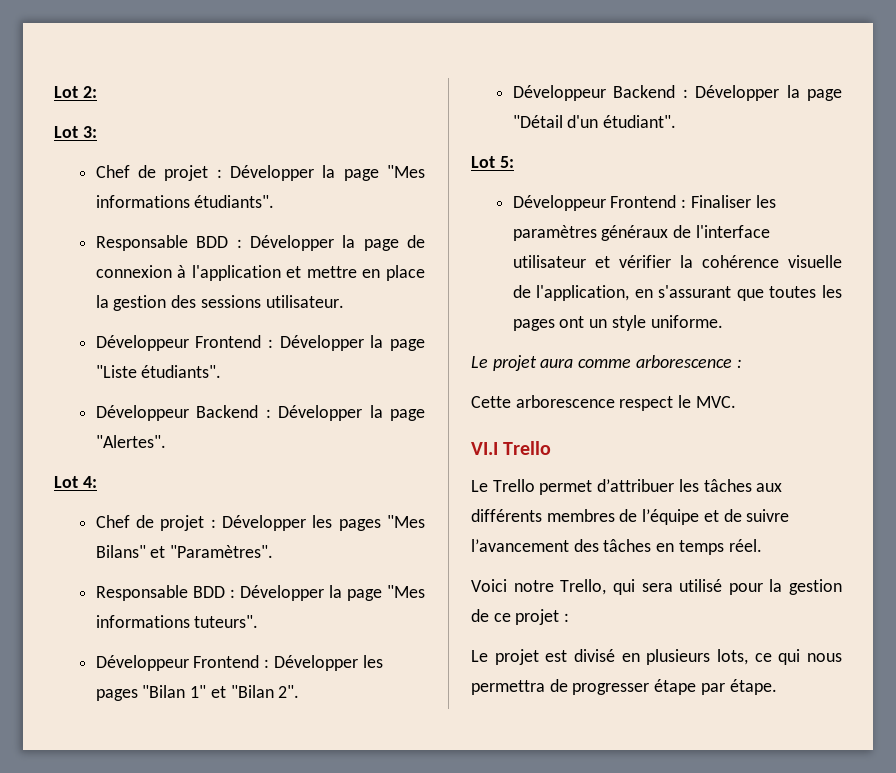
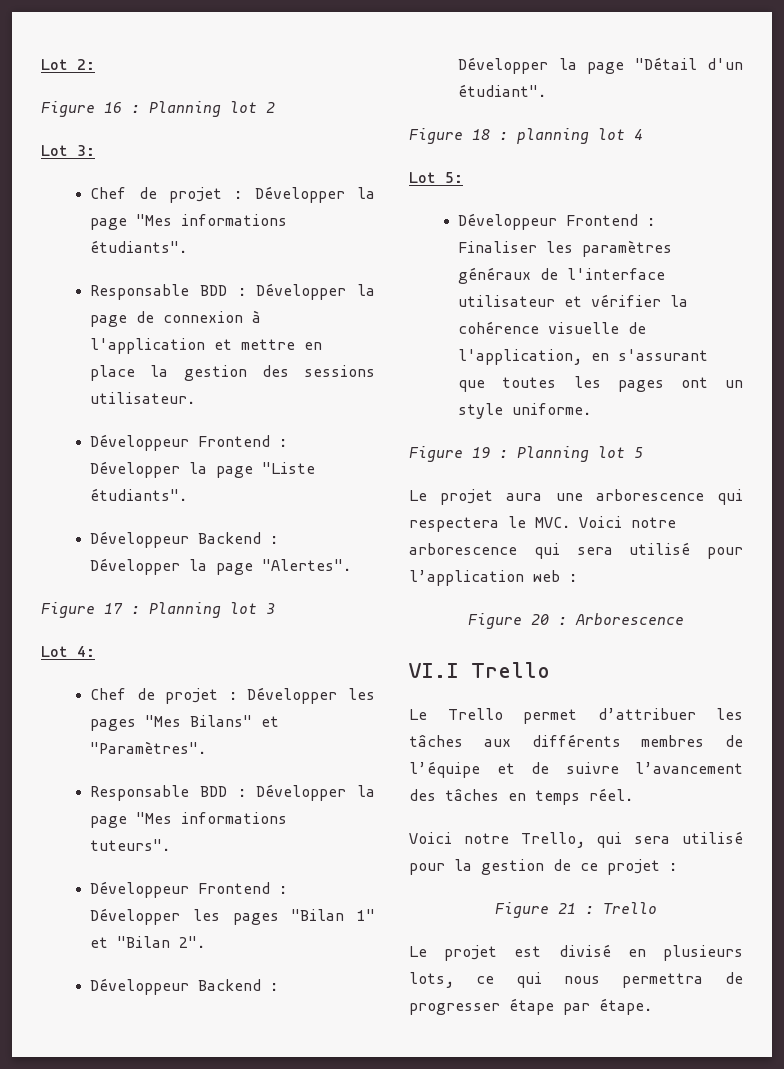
+ Figure 16 : Planning lot 2
+ Figure 17 : Planning lot 3
+ Figure 18 : planning lot 4
- Le projet aura comme arborescence :
- Cette arborescence respect le MVC.
+ Figure 19 : Planning lot 5
+ Le projet aura une arborescence qui respectera le MVC. Voici notre arborescence qui sera utilisé pour l’application web :
+ Figure 20 : Arborescence
+ Figure 21 : Trello

